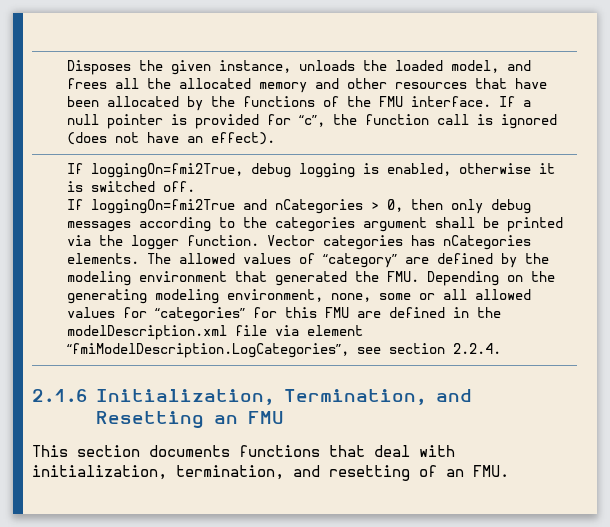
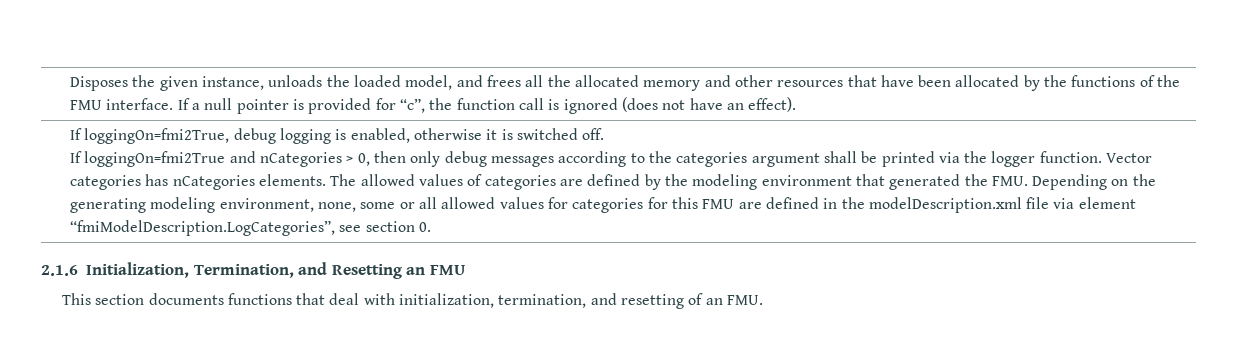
- The allowed values of “category” are defined by the modeling environment that generated the FMU. Depending on the generating modeling environment, none, some or all allowed values for “categories” for this FMU are defined in the modelDescription.xml file via element “fmiModelDescription.LogCategories”, see section 2.2.4.
+ The allowed values of categories are defined by the modeling environment that generated the FMU. Depending on the generating modeling environment, none, some or all allowed values for categories for this FMU are defined in the modelDescription.xml file via element “fmiModelDescription.LogCategories”, see section 0.

